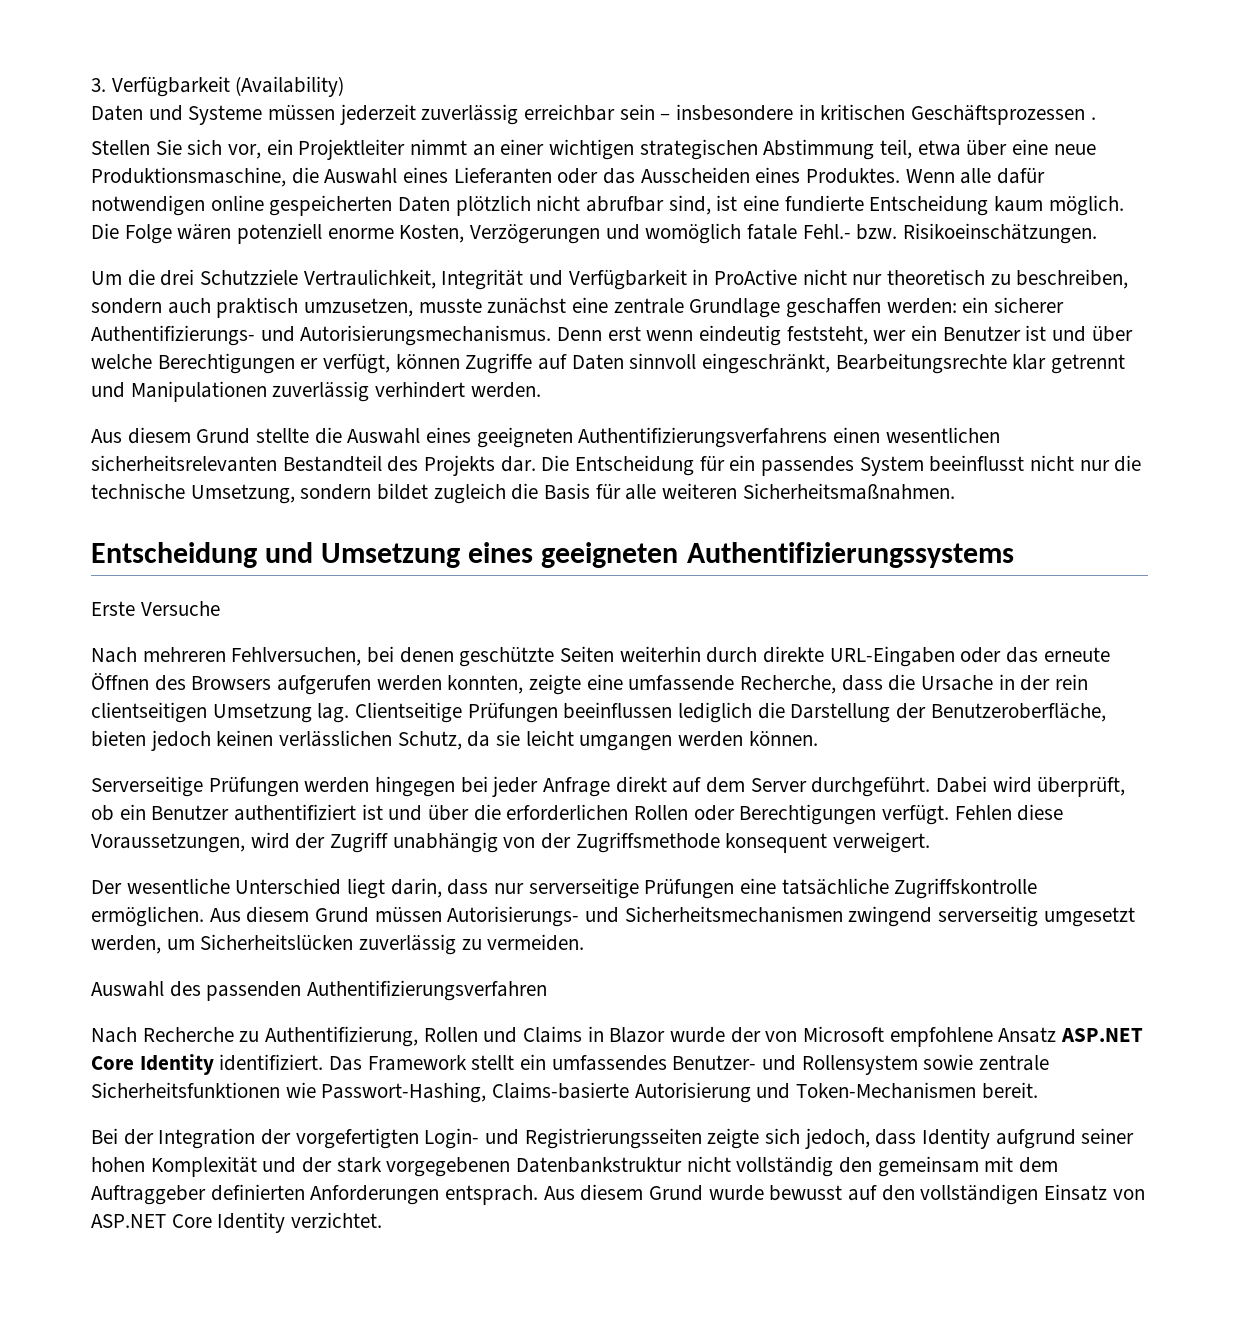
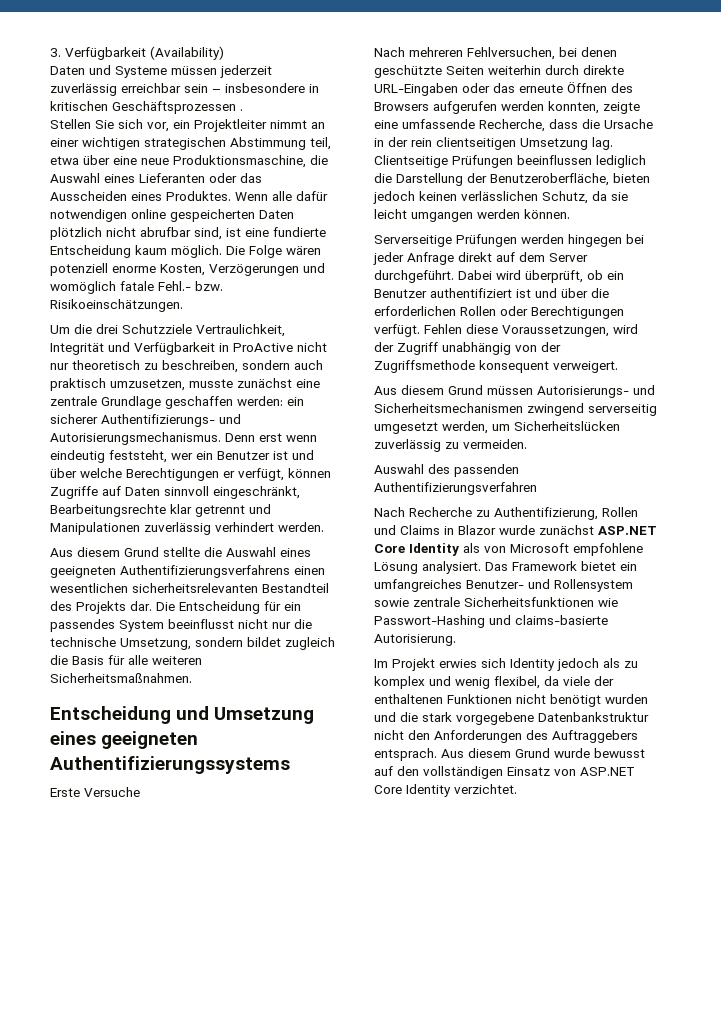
- Der wesentliche Unterschied liegt darin, dass nur serverseitige Prüfungen eine tatsächliche Zugriffskontrolle ermöglichen.
- Nach Recherche zu Authentifizierung, Rollen und Claims in Blazor wurde der von Microsoft empfohlene Ansatz ASP.NET Core Identity identifiziert. Das Framework stellt ein umfassendes Benutzer- und Rollensystem sowie zentrale Sicherheitsfunktionen wie Passwort-Hashing, Claims-basierte Autorisierung und Token-Mechanismen bereit.
- Bei der Integration der vorgefertigten Login- und Registrierungsseiten zeigte sich jedoch, dass Identity aufgrund seiner hohen Komplexität und der stark vorgegebenen Datenbankstruktur nicht vollständig den gemeinsam mit dem Auftraggeber definierten Anforderungen entsprach.
+ Nach Recherche zu Authentifizierung, Rollen und Claims in Blazor wurde zunächst ASP.NET Core Identity als von Microsoft empfohlene Lösung analysiert. Das Framework bietet ein umfangreiches Benutzer- und Rollensystem sowie zentrale Sicherheitsfunktionen wie Passwort-Hashing und claims-basierte Autorisierung.
+ Im Projekt erwies sich Identity jedoch als zu komplex und wenig flexibel, da viele der enthaltenen Funktionen nicht benötigt wurden und die stark vorgegebene Datenbankstruktur nicht den Anforderungen des Auftraggebers entsprach.

